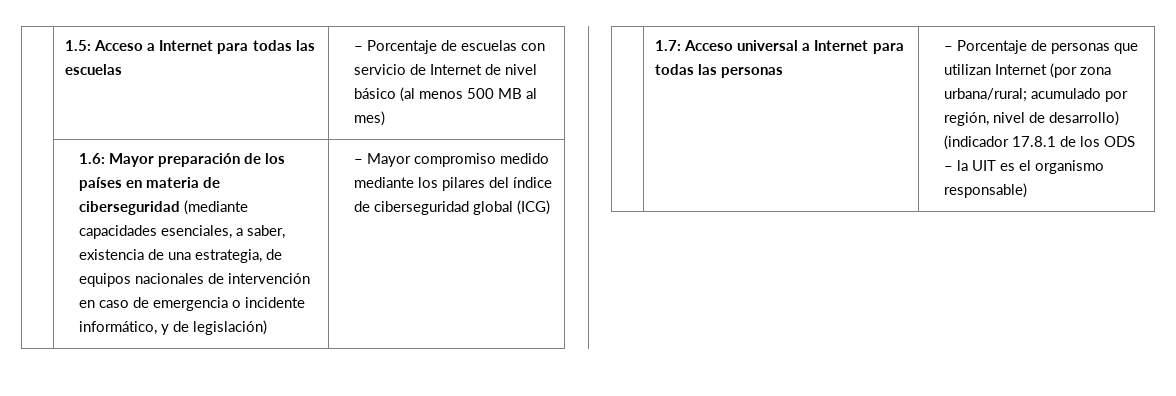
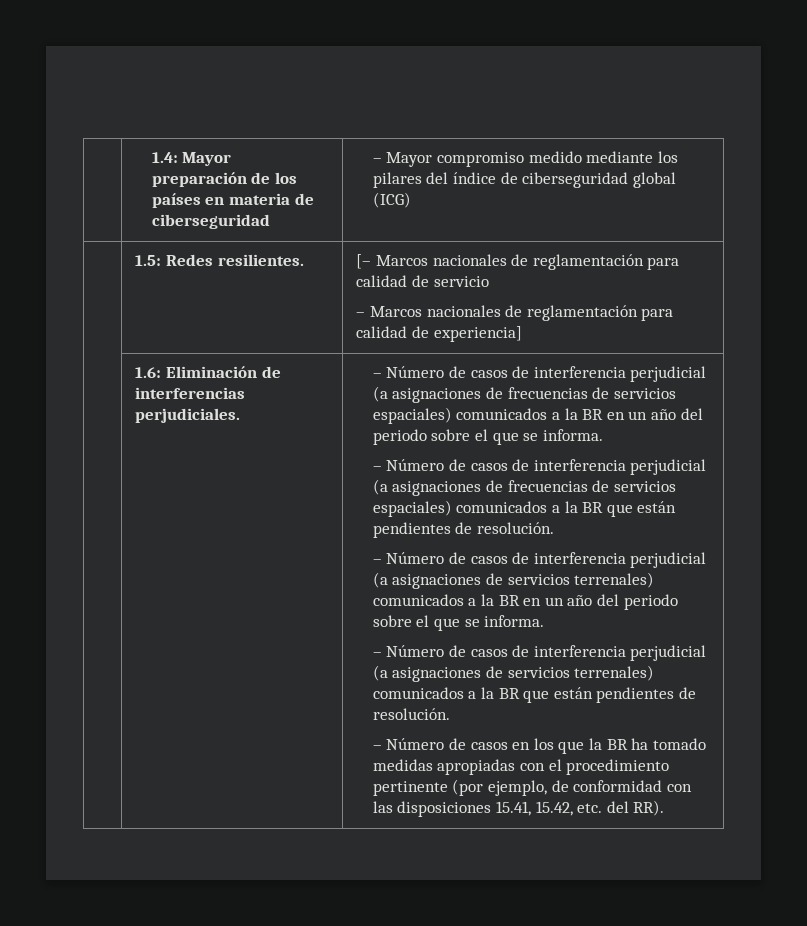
- | 1.5: Acceso a Internet para todas las escuelas | – Porcentaje de escuelas con servicio de Internet de nivel básico (al menos 500 MB al mes)
- | 1.6: Mayor preparación de los países en materia de ciberseguridad (mediante capacidades esenciales, a saber, existencia de una estrategia, de equipos nacionales de intervención en caso de emergencia o incidente informático, y de legislación) | – Mayor compromiso medido mediante los pilares del índice de ciberseguridad global (ICG)
+ | 1.4: Mayor preparación de los países en materia de ciberseguridad | – Mayor compromiso medido mediante los pilares del índice de ciberseguridad global (ICG)
- | 1.7: Acceso universal a Internet para todas las personas | – Porcentaje de personas que utilizan Internet (por zona urbana/rural; acumulado por región, nivel de desarrollo) (indicador 17.8.1 de los ODS – la UIT es el organismo responsable)
+ | 1.5: Redes resilientes. | [– Marcos nacionales de reglamentación para calidad de servicio
+ – Marcos nacionales de reglamentación para calidad de experiencia]
+ | 1.6: Eliminación de interferencias perjudiciales. | – Número de casos de interferencia perjudicial (a asignaciones de frecuencias de servicios espaciales) comunicados a la BR en un año del periodo sobre el que se informa.
+ – Número de casos de interferencia perjudicial (a asignaciones de frecuencias de servicios espaciales) comunicados a la BR que están pendientes de resolución.
+ – Número de casos de interferencia perjudicial (a asignaciones de servicios terrenales) comunicados a la BR en un año del periodo sobre el que se informa.
+ – Número de casos de interferencia perjudicial (a asignaciones de servicios terrenales) comunicados a la BR que están pendientes de resolución.
+ – Número de casos en los que la BR ha tomado medidas apropiadas con el procedimiento pertinente (por ejemplo, de conformidad con las disposiciones 15.41, 15.42, etc. del RR).

